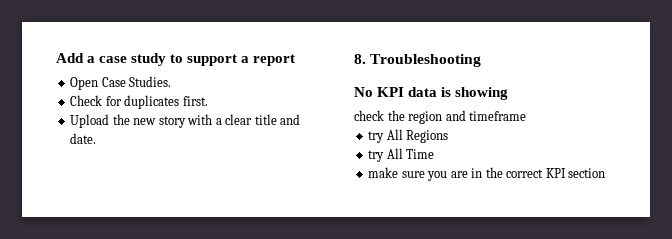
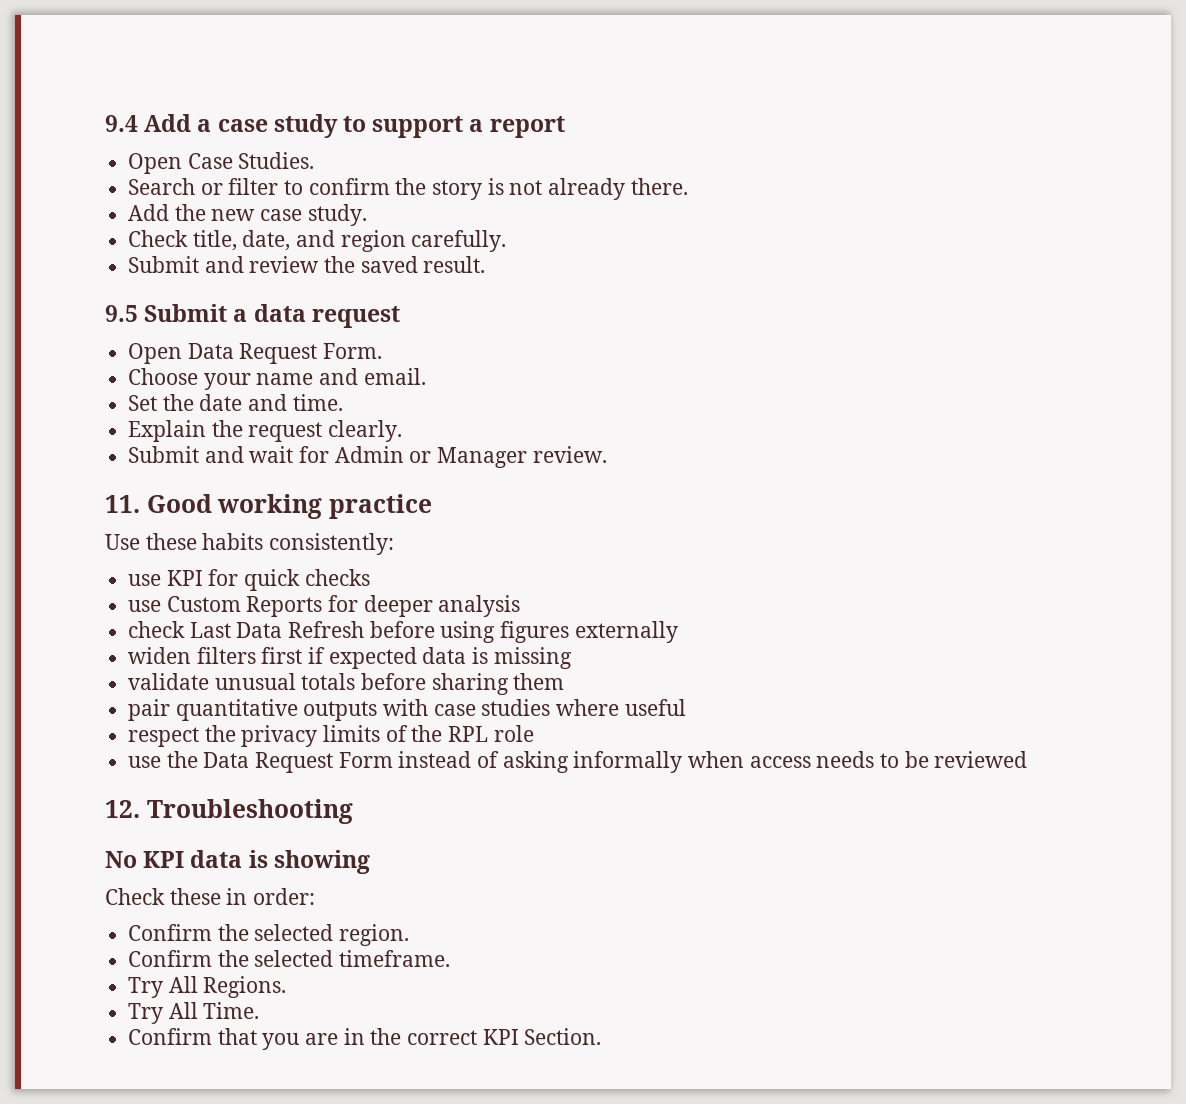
- Add a case study to support a report
+ 9.4 Add a case study to support a report
- Check for duplicates first.
- Upload the new story with a clear title and date.
- 8. Troubleshooting
+ Search or filter to confirm the story is not already there.
+ Add the new case study.
+ Check title, date, and region carefully.
+ Submit and review the saved result.
+ 9.5 Submit a data request
+ Open Data Request Form.
+ Choose your name and email.
+ Set the date and time.
+ Explain the request clearly.
+ Submit and wait for Admin or Manager review.
+ 11. Good working practice
+ Use these habits consistently:
+ use KPI for quick checks
+ use Custom Reports for deeper analysis
+ check Last Data Refresh before using figures externally
+ widen filters first if expected data is missing
+ validate unusual totals before sharing them
+ pair quantitative outputs with case studies where useful
+ respect the privacy limits of the RPL role
+ use the Data Request Form instead of asking informally when access needs to be reviewed
+ 12. Troubleshooting
- check the region and timeframe
- try All Regions
- try All Time
- make sure you are in the correct KPI section
+ Check these in order:
+ Confirm the selected region.
+ Confirm the selected timeframe.
+ Try All Regions.
+ Try All Time.
+ Confirm that you are in the correct KPI Section.

